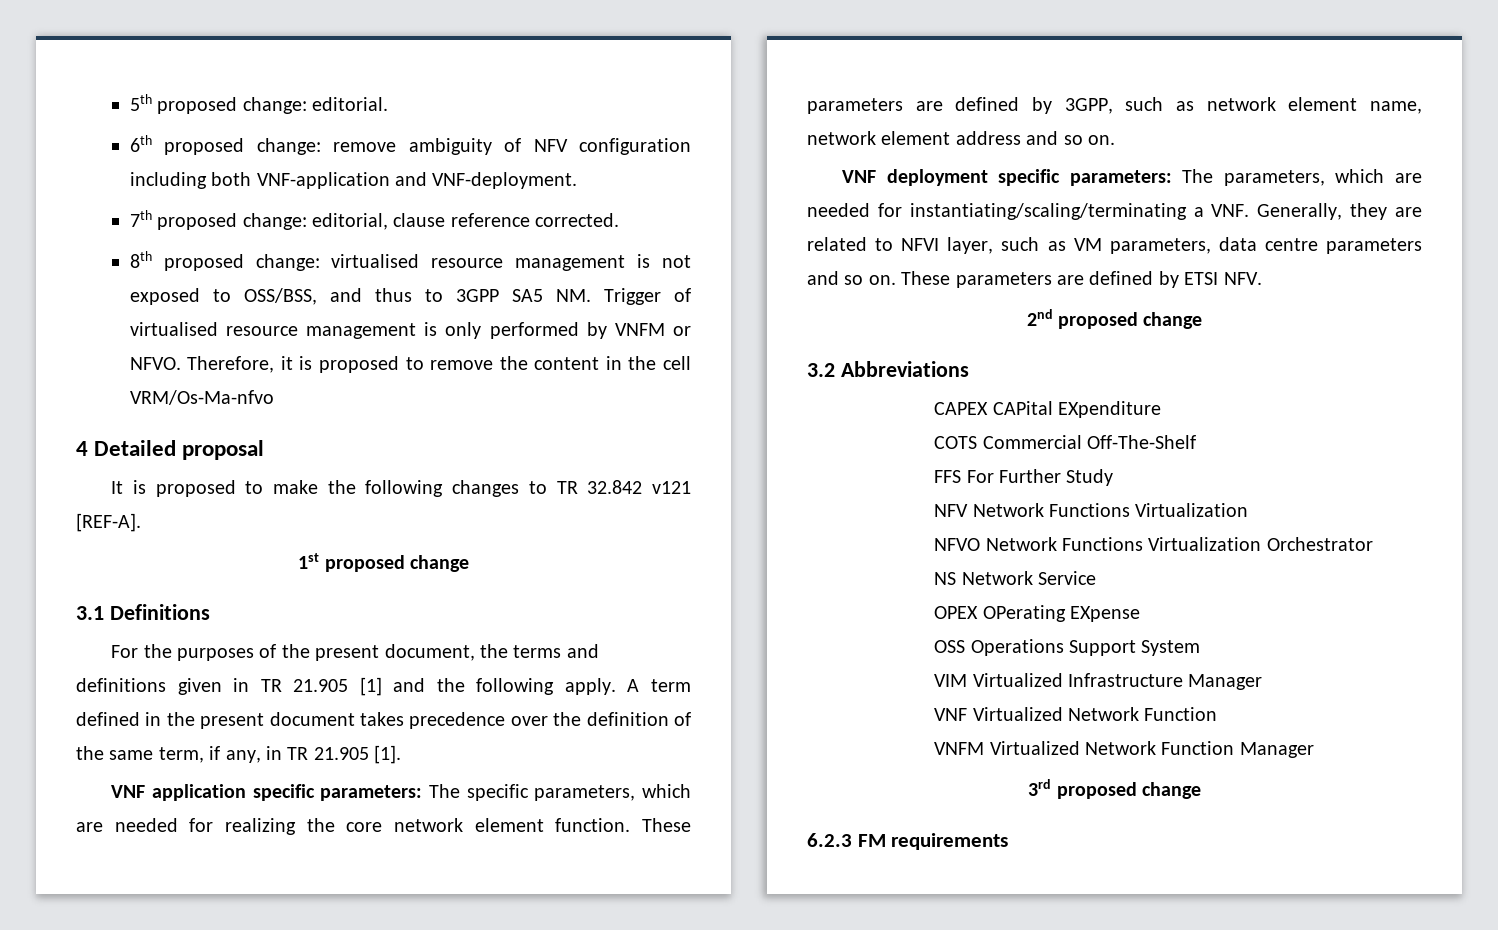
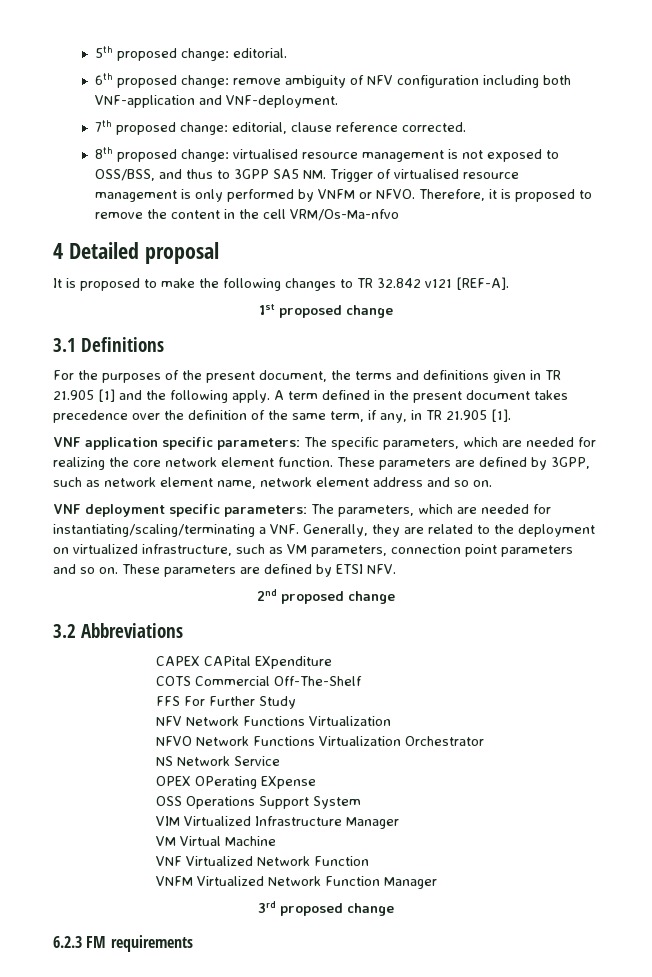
- VNF deployment specific parameters: The parameters, which are needed for instantiating/scaling/terminating a VNF. Generally, they are related to NFVI layer, such as VM parameters, data centre parameters and so on.
+ VNF deployment specific parameters: The parameters, which are needed for instantiating/scaling/terminating a VNF. Generally, they are related to the deployment on virtualized infrastructure, such as VM parameters, connection point parameters and so on.
+ VM Virtual Machine

